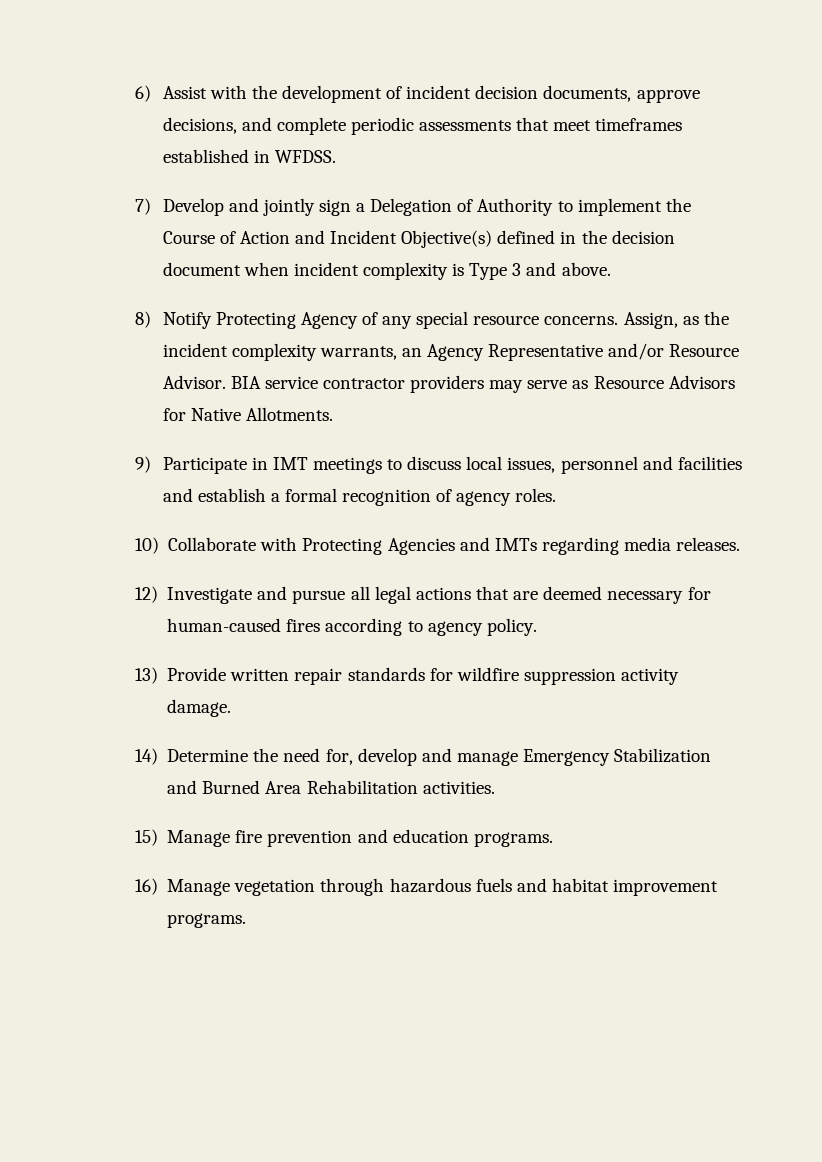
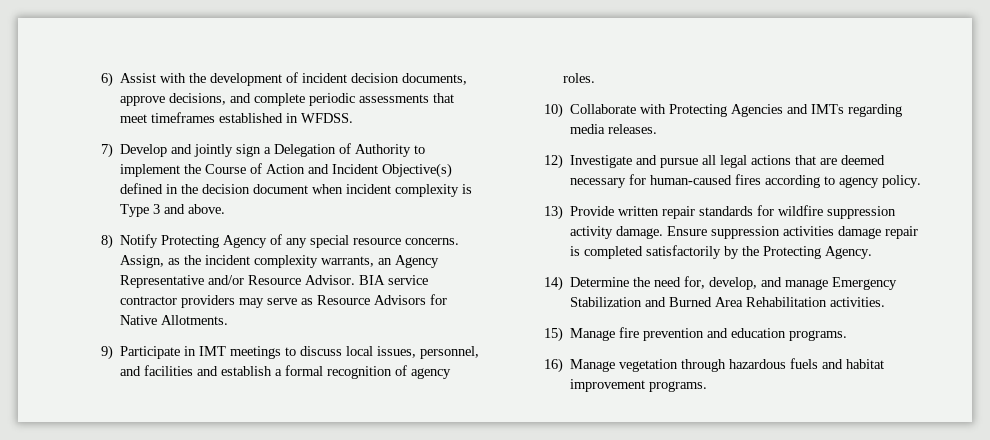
- 9) Participate in IMT meetings to discuss local issues, personnel and facilities and establish a formal recognition of agency roles.
+ 9) Participate in IMT meetings to discuss local issues, personnel, and facilities and establish a formal recognition of agency roles.
+ Ensure suppression activities damage repair is completed satisfactorily by the Protecting Agency.
- 14) Determine the need for, develop and manage Emergency Stabilization and Burned Area Rehabilitation activities.
+ 14) Determine the need for, develop, and manage Emergency Stabilization and Burned Area Rehabilitation activities.

